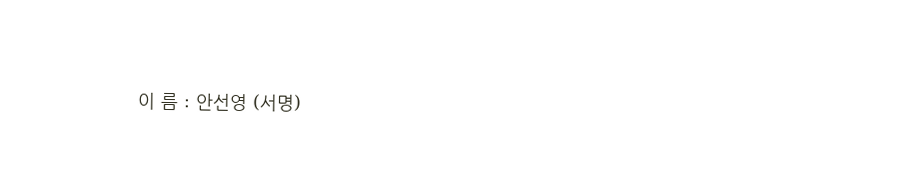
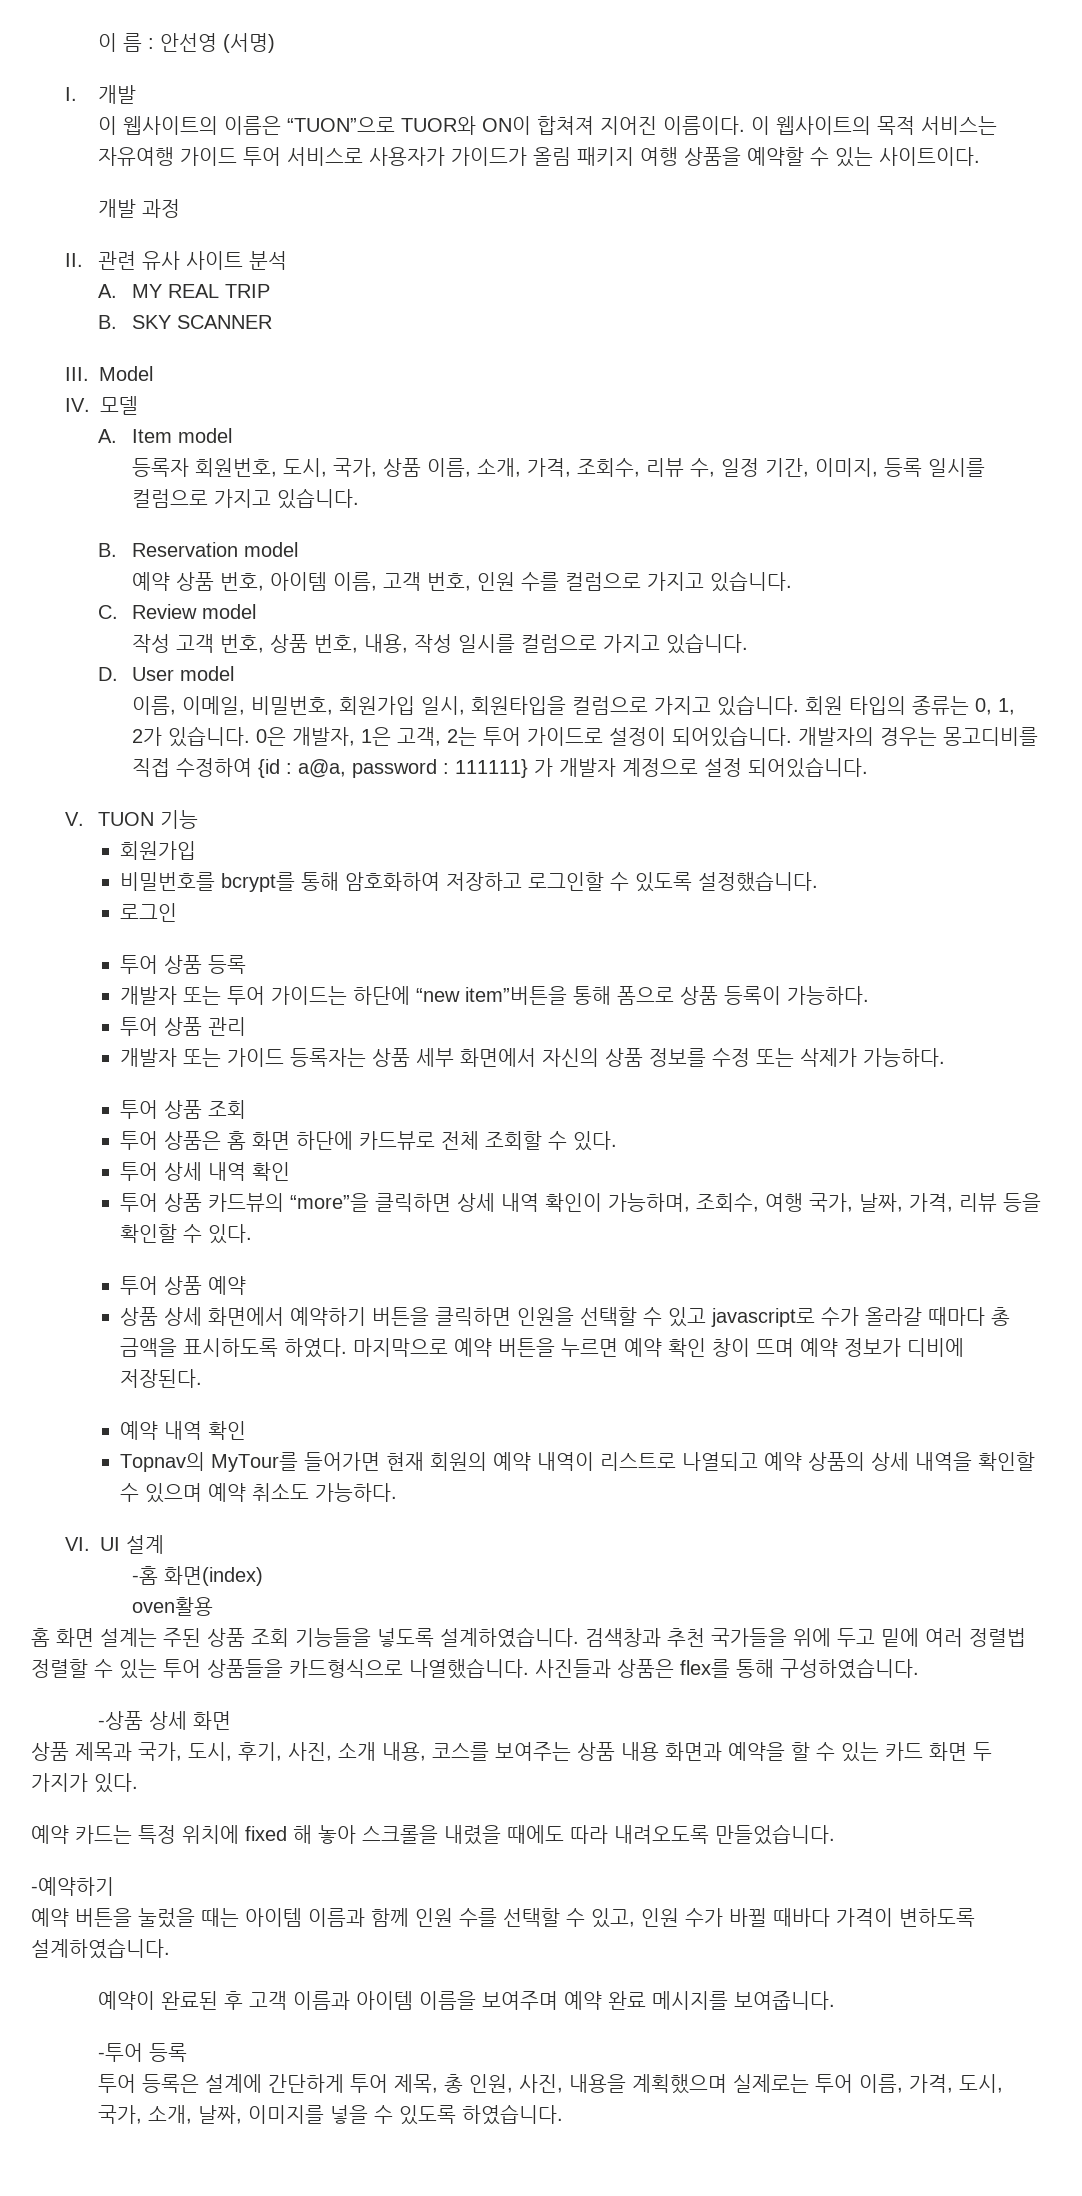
+ I. 개발
+ 이 웹사이트의 이름은 “TUON”으로 TUOR와 ON이 합쳐져 지어진 이름이다. 이 웹사이트의 목적 서비스는 자유여행 가이드 투어 서비스로 사용자가 가이드가 올림 패키지 여행 상품을 예약할 수 있는 사이트이다.
+ 개발 과정
+ II. 관련 유사 사이트 분석
+ A. MY REAL TRIP
+ B. SKY SCANNER
+ III. Model
+ IV. 모델
+ A. Item model
+ 등록자 회원번호, 도시, 국가, 상품 이름, 소개, 가격, 조회수, 리뷰 수, 일정 기간, 이미지, 등록 일시를 컬럼으로 가지고 있습니다.
+ B. Reservation model
+ 예약 상품 번호, 아이템 이름, 고객 번호, 인원 수를 컬럼으로 가지고 있습니다.
+ C. Review model
+ 작성 고객 번호, 상품 번호, 내용, 작성 일시를 컬럼으로 가지고 있습니다.
+ D. User model
+ 이름, 이메일, 비밀번호, 회원가입 일시, 회원타입을 컬럼으로 가지고 있습니다. 회원 타입의 종류는 0, 1, 2가 있습니다. 0은 개발자, 1은 고객, 2는 투어 가이드로 설정이 되어있습니다. 개발자의 경우는 몽고디비를 직접 수정하여 {id : a@a, password : 111111} 가 개발자 계정으로 설정 되어있습니다.
+ V. TUON 기능
+ 회원가입
+ 비밀번호를 bcrypt를 통해 암호화하여 저장하고 로그인할 수 있도록 설정했습니다.
+ 로그인
+ 투어 상품 등록
+ 개발자 또는 투어 가이드는 하단에 “new item”버튼을 통해 폼으로 상품 등록이 가능하다.
+ 투어 상품 관리
+ 개발자 또는 가이드 등록자는 상품 세부 화면에서 자신의 상품 정보를 수정 또는 삭제가 가능하다.
+ 투어 상품 조회
+ 투어 상품은 홈 화면 하단에 카드뷰로 전체 조회할 수 있다.
+ 투어 상세 내역 확인
+ 투어 상품 카드뷰의 “more”을 클릭하면 상세 내역 확인이 가능하며, 조회수, 여행 국가, 날짜, 가격, 리뷰 등을 확인할 수 있다.
+ 투어 상품 예약
+ 상품 상세 화면에서 예약하기 버튼을 클릭하면 인원을 선택할 수 있고 javascript로 수가 올라갈 때마다 총 금액을 표시하도록 하였다. 마지막으로 예약 버튼을 누르면 예약 확인 창이 뜨며 예약 정보가 디비에 저장된다.
+ 예약 내역 확인
+ Topnav의 MyTour를 들어가면 현재 회원의 예약 내역이 리스트로 나열되고 예약 상품의 상세 내역을 확인할 수 있으며 예약 취소도 가능하다.
+ VI. UI 설계
+ -홈 화면(index)
+ oven활용
+ 홈 화면 설계는 주된 상품 조회 기능들을 넣도록 설계하였습니다. 검색창과 추천 국가들을 위에 두고 밑에 여러 정렬법 정렬할 수 있는 투어 상품들을 카드형식으로 나열했습니다. 사진들과 상품은 flex를 통해 구성하였습니다.
+ -상품 상세 화면
+ 상품 제목과 국가, 도시, 후기, 사진, 소개 내용, 코스를 보여주는 상품 내용 화면과 예약을 할 수 있는 카드 화면 두 가지가 있다.
+ 예약 카드는 특정 위치에 fixed 해 놓아 스크롤을 내렸을 때에도 따라 내려오도록 만들었습니다.
+ -예약하기
+ 예약 버튼을 눌렀을 때는 아이템 이름과 함께 인원 수를 선택할 수 있고, 인원 수가 바뀔 때바다 가격이 변하도록 설계하였습니다.
+ 예약이 완료된 후 고객 이름과 아이템 이름을 보여주며 예약 완료 메시지를 보여줍니다.
+ -투어 등록
+ 투어 등록은 설계에 간단하게 투어 제목, 총 인원, 사진, 내용을 계획했으며 실제로는 투어 이름, 가격, 도시, 국가, 소개, 날짜, 이미지를 넣을 수 있도록 하였습니다.

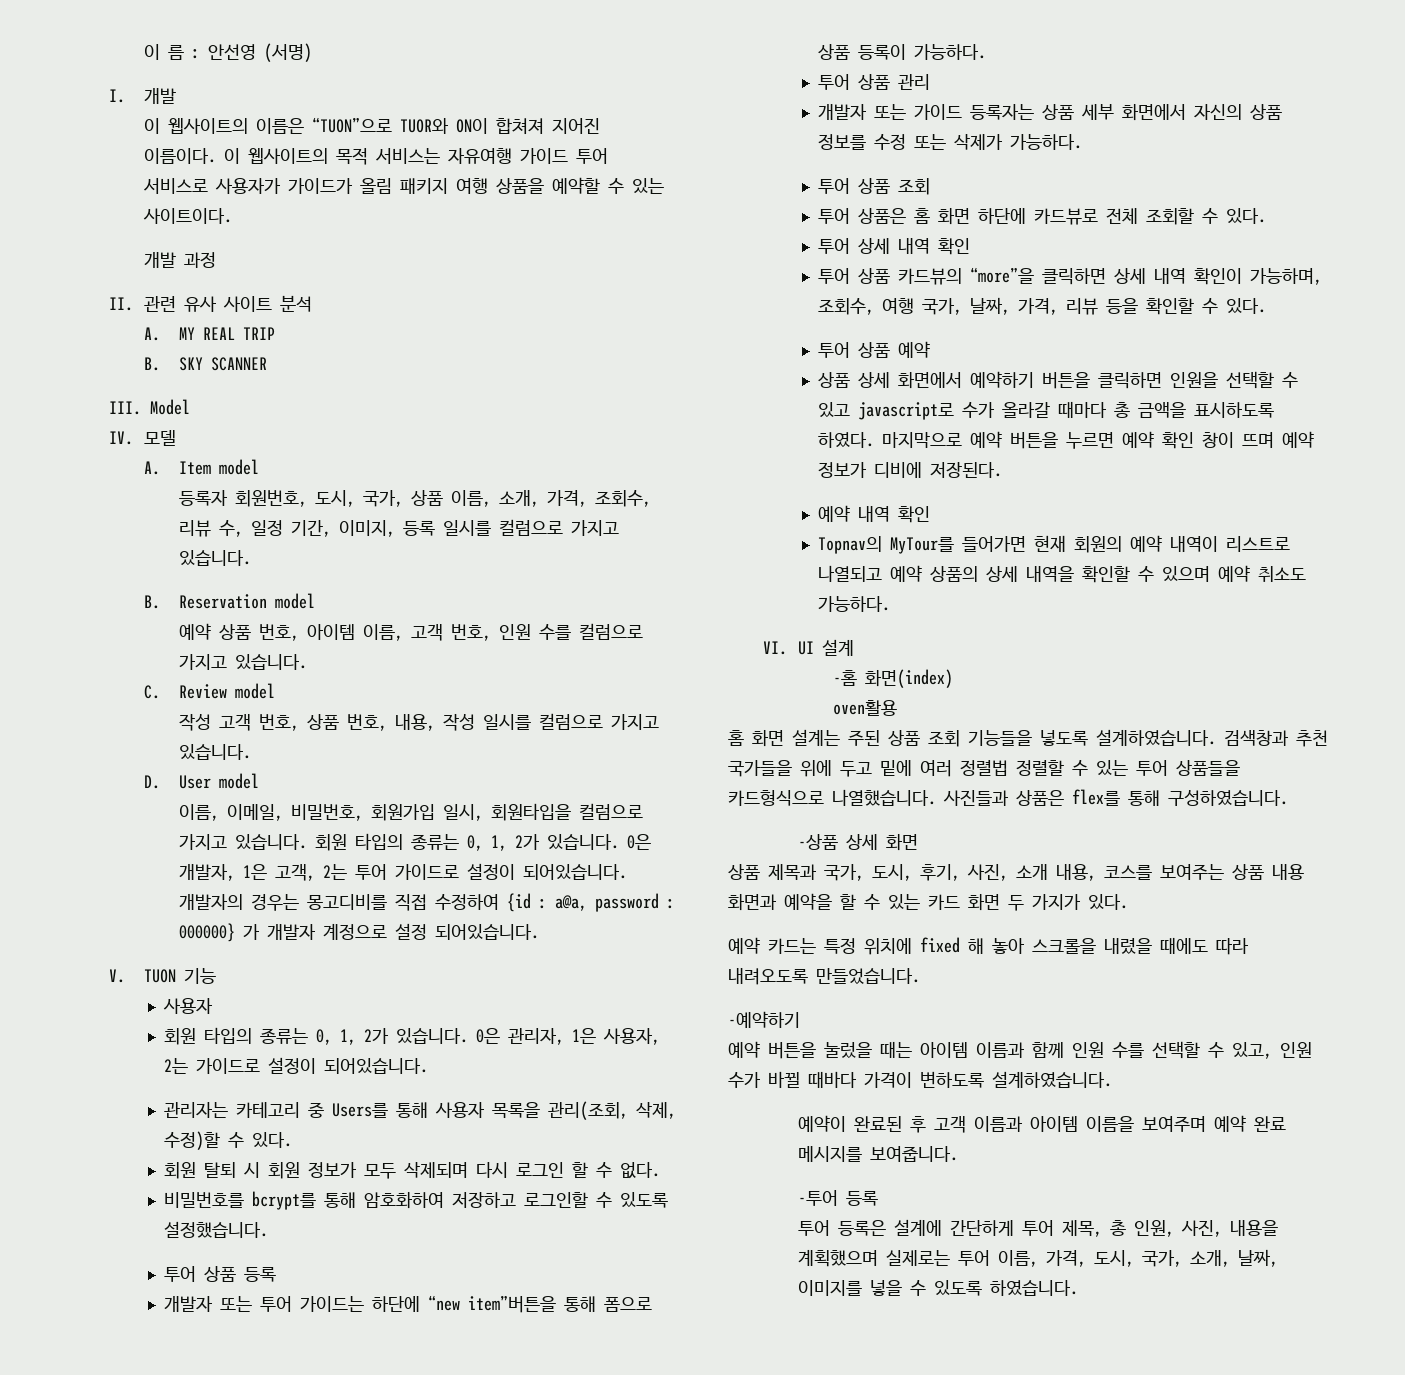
- 개발자의 경우는 몽고디비를 직접 수정하여 {id : a@a, password : 111111} 가 개발자 계정으로 설정 되어있습니다.
+ 개발자의 경우는 몽고디비를 직접 수정하여 {id : a@a, password : 000000} 가 개발자 계정으로 설정 되어있습니다.
  V. TUON 기능
- 회원가입
+ 사용자
+ 회원 타입의 종류는 0, 1, 2가 있습니다. 0은 관리자, 1은 사용자, 2는 가이드로 설정이 되어있습니다.
+ 관리자는 카테고리 중 Users를 통해 사용자 목록을 관리(조회, 삭제, 수정)할 수 있다.
+ 회원 탈퇴 시 회원 정보가 모두 삭제되며 다시 로그인 할 수 없다.
- 로그인

